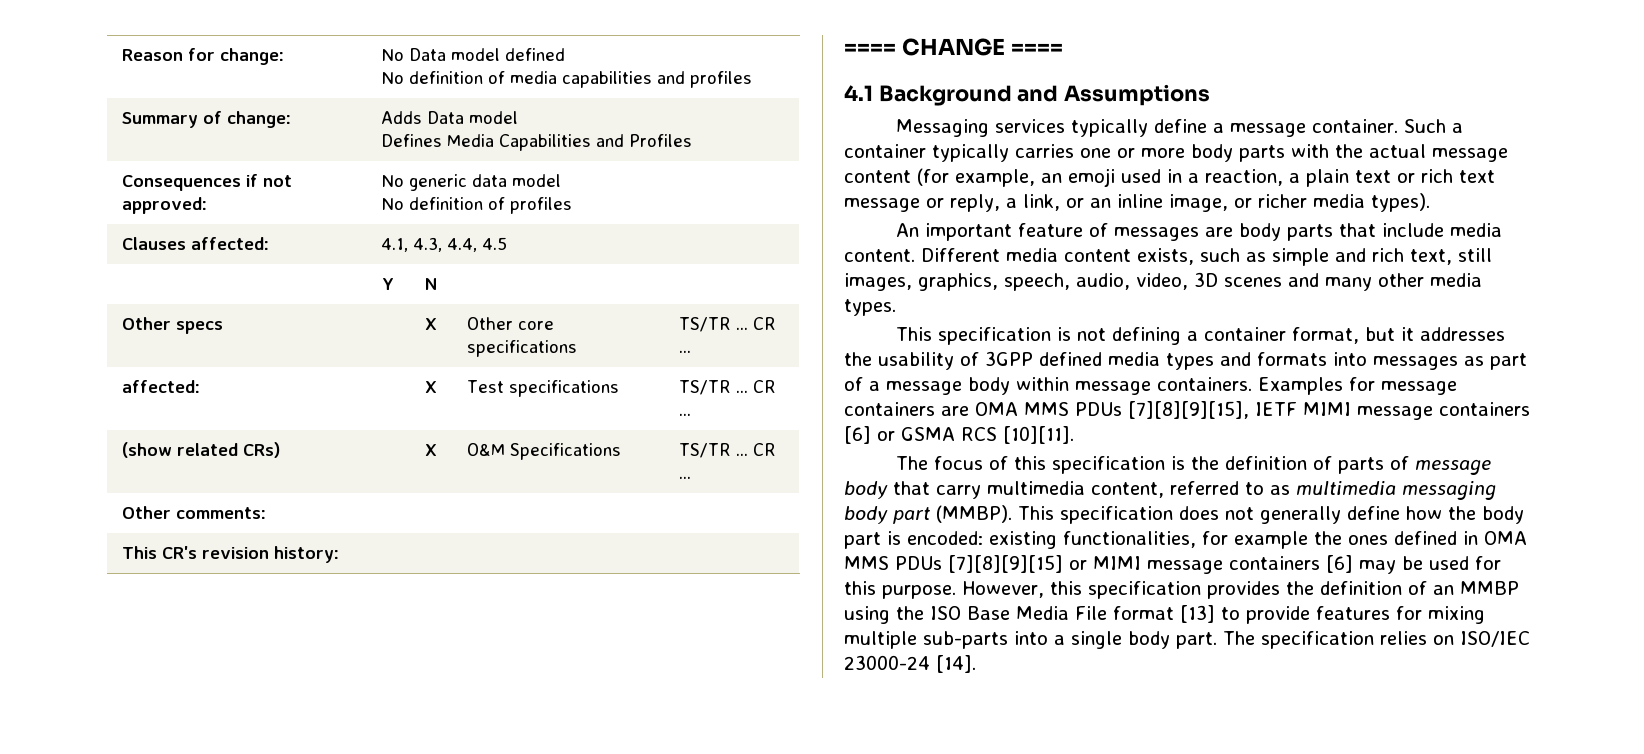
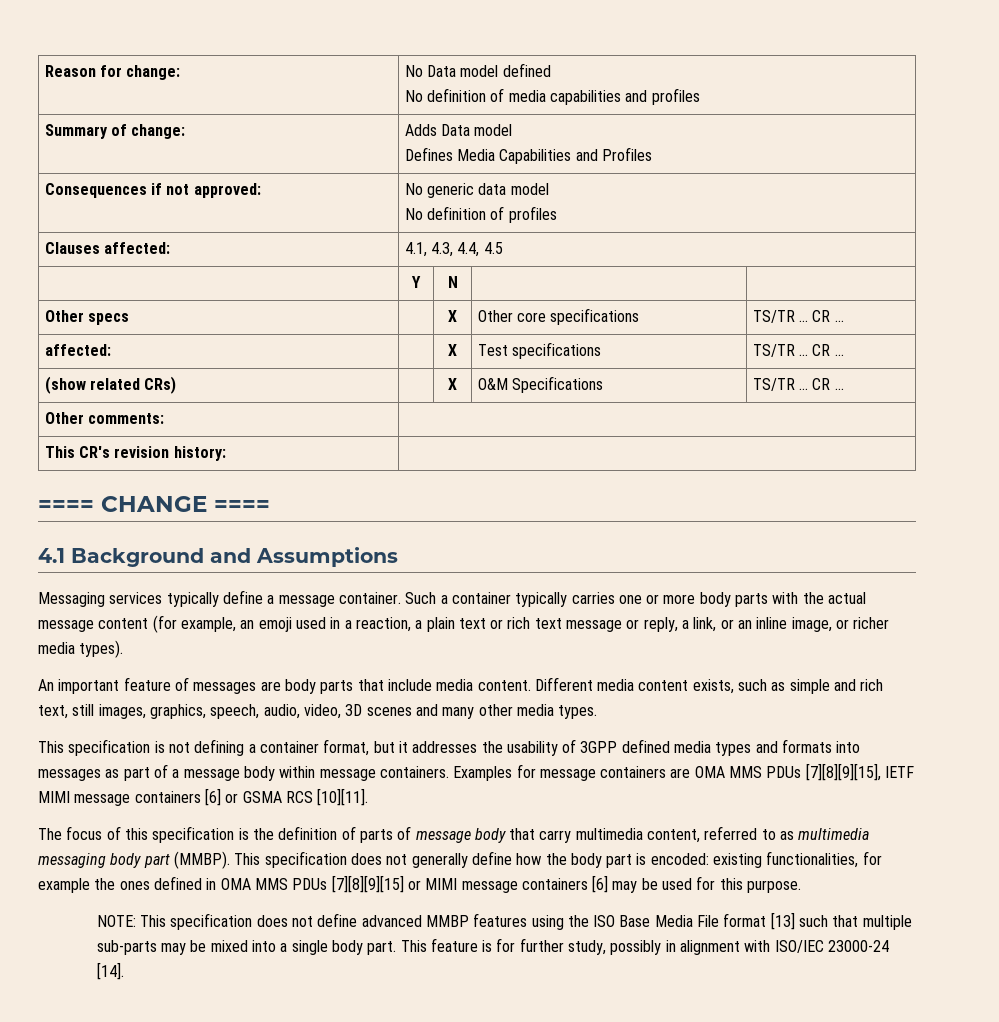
- This specification does not generally define how the body part is encoded: existing functionalities, for example the ones defined in OMA MMS PDUs [7][8][9][15] or MIMI message containers [6] may be used for this purpose. However, this specification provides the definition of an MMBP using the ISO Base Media File format [13] to provide features for mixing multiple sub-parts into a single body part.
+ This specification does not generally define how the body part is encoded: existing functionalities, for example the ones defined in OMA MMS PDUs [7][8][9][15] or MIMI message containers [6] may be used for this purpose.
+ NOTE: This specification does not define advanced MMBP features using the ISO Base Media File format [13] such that multiple sub-parts may be mixed into a single body part.
- The specification relies on ISO/IEC 23000-24 [14].
+ This feature is for further study, possibly in alignment with ISO/IEC 23000-24 [14].

